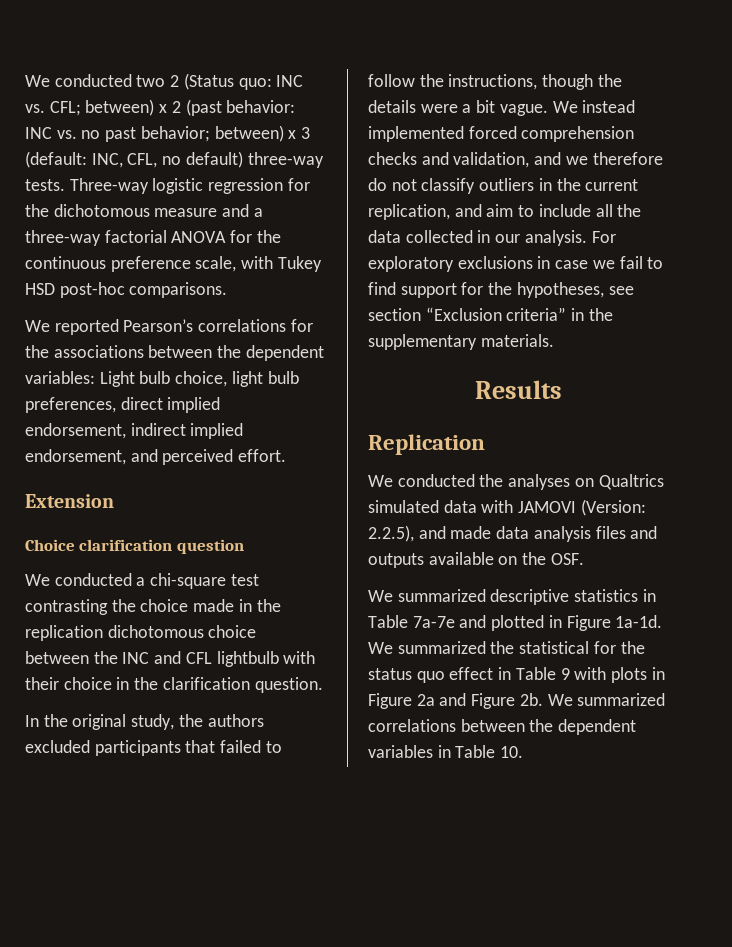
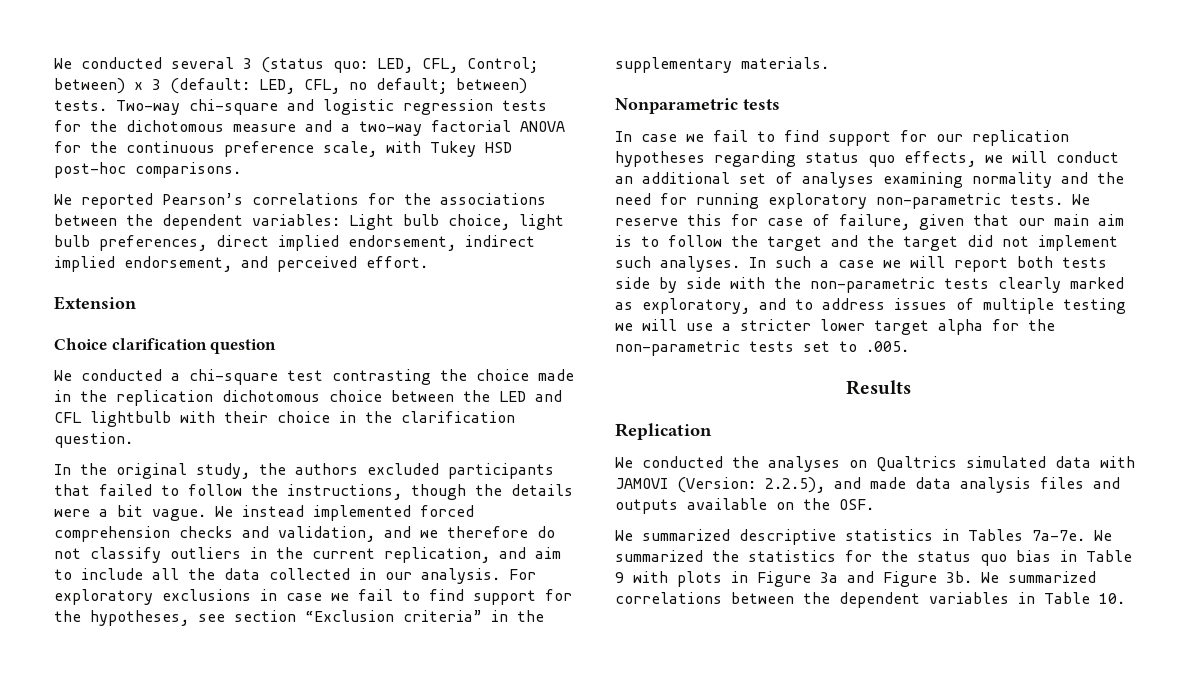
- We conducted two 2 (Status quo: INC vs. CFL; between) x 2 (past behavior: INC vs. no past behavior; between) x 3 (default: INC, CFL, no default) three-way tests. Three-way logistic regression for the dichotomous measure and a three-way factorial ANOVA for the continuous preference scale, with Tukey HSD post-hoc comparisons.
+ We conducted several 3 (status quo: LED, CFL, Control; between) x 3 (default: LED, CFL, no default; between) tests. Two-way chi-square and logistic regression tests for the dichotomous measure and a two-way factorial ANOVA for the continuous preference scale, with Tukey HSD post-hoc comparisons.
- We conducted a chi-square test contrasting the choice made in the replication dichotomous choice between the INC and CFL lightbulb with their choice in the clarification question.
+ We conducted a chi-square test contrasting the choice made in the replication dichotomous choice between the LED and CFL lightbulb with their choice in the clarification question.
+ Nonparametric tests
+ In case we fail to find support for our replication hypotheses regarding status quo effects, we will conduct an additional set of analyses examining normality and the need for running exploratory non-parametric tests. We reserve this for case of failure, given that our main aim is to follow the target and the target did not implement such analyses. In such a case we will report both tests side by side with the non-parametric tests clearly marked as exploratory, and to address issues of multiple testing we will use a stricter lower target alpha for the non-parametric tests set to .005.
- We summarized descriptive statistics in Table 7a-7e and plotted in Figure 1a-1d.
+ We summarized descriptive statistics in Tables 7a-7e.
- We summarized the statistical for the status quo effect in Table 9 with plots in Figure 2a and Figure 2b.
+ We summarized the statistics for the status quo bias in Table 9 with plots in Figure 3a and Figure 3b.

